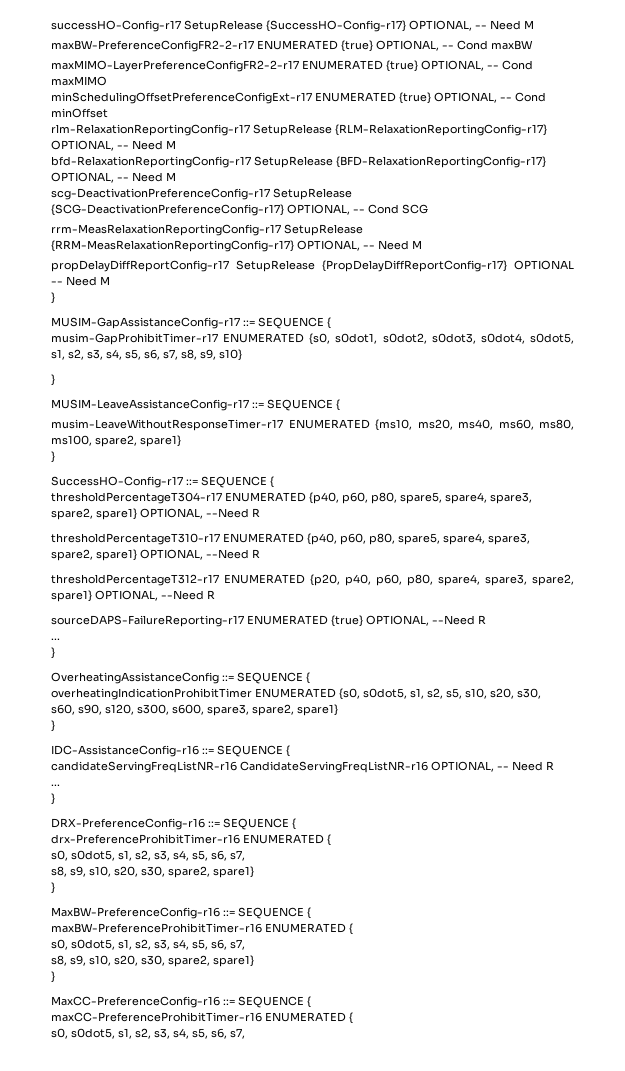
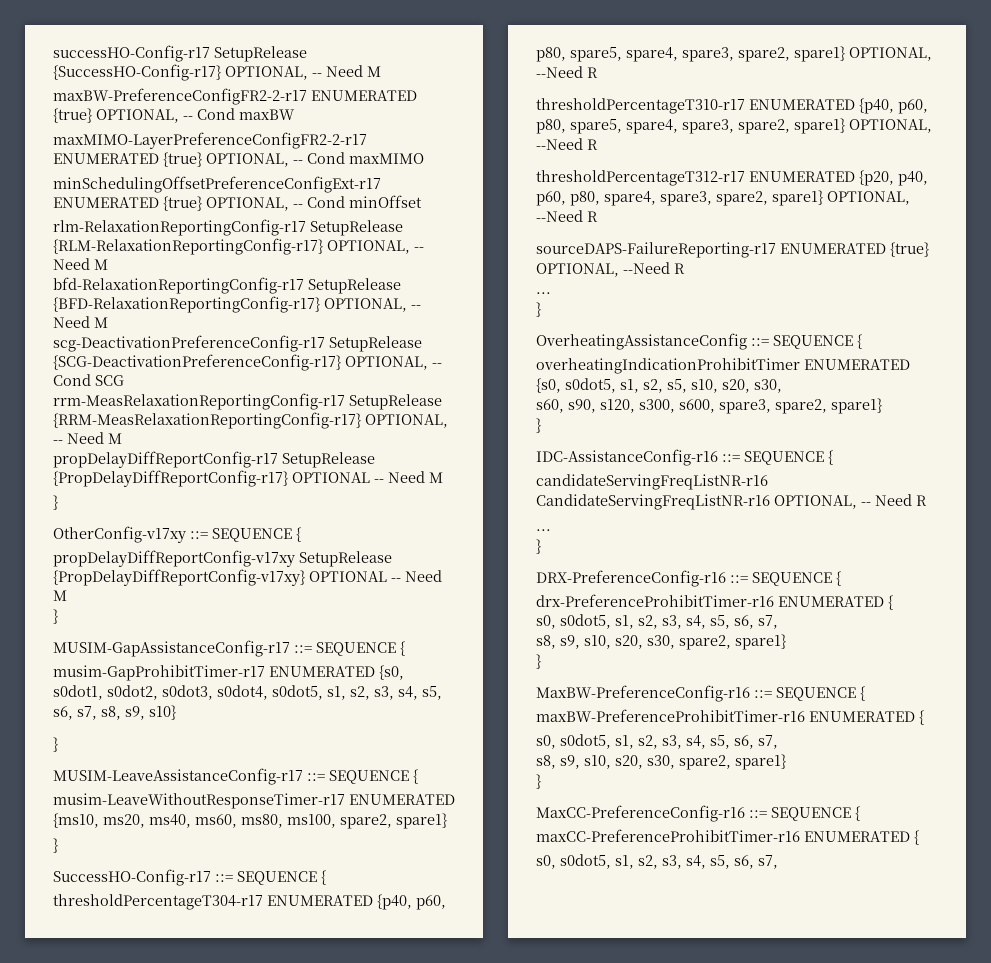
+ OtherConfig-v17xy ::= SEQUENCE {
+ propDelayDiffReportConfig-v17xy SetupRelease {PropDelayDiffReportConfig-v17xy} OPTIONAL -- Need M
+ }

